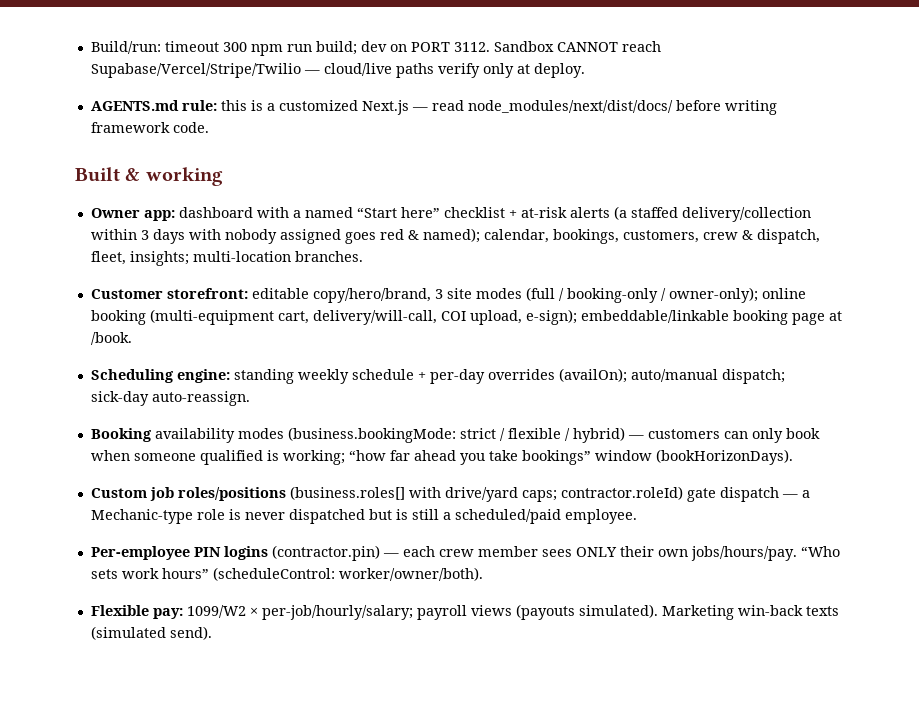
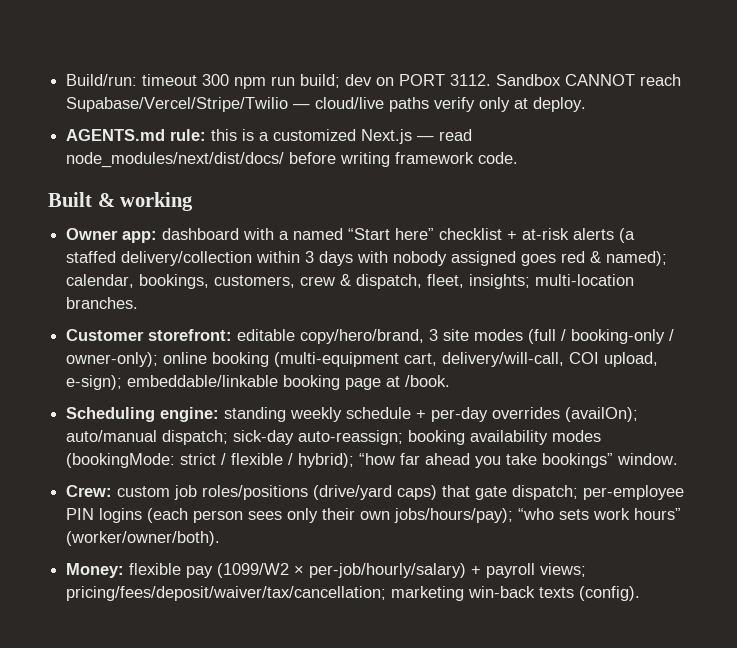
- Scheduling engine: standing weekly schedule + per-day overrides (availOn); auto/manual dispatch; sick-day auto-reassign.
- Booking availability modes (business.bookingMode: strict / flexible / hybrid) — customers can only book when someone qualified is working; “how far ahead you take bookings” window (bookHorizonDays).
- Custom job roles/positions (business.roles[] with drive/yard caps; contractor.roleId) gate dispatch — a Mechanic-type role is never dispatched but is still a scheduled/paid employee.
- Per-employee PIN logins (contractor.pin) — each crew member sees ONLY their own jobs/hours/pay. “Who sets work hours” (scheduleControl: worker/owner/both).
- Flexible pay: 1099/W2 × per-job/hourly/salary; payroll views (payouts simulated). Marketing win-back texts (simulated send).
+ Scheduling engine: standing weekly schedule + per-day overrides (availOn); auto/manual dispatch; sick-day auto-reassign; booking availability modes (bookingMode: strict / flexible / hybrid); “how far ahead you take bookings” window.
+ Crew: custom job roles/positions (drive/yard caps) that gate dispatch; per-employee PIN logins (each person sees only their own jobs/hours/pay); “who sets work hours” (worker/owner/both).
+ Money: flexible pay (1099/W2 × per-job/hourly/salary) + payroll views; pricing/fees/deposit/waiver/tax/cancellation; marketing win-back texts (config).

